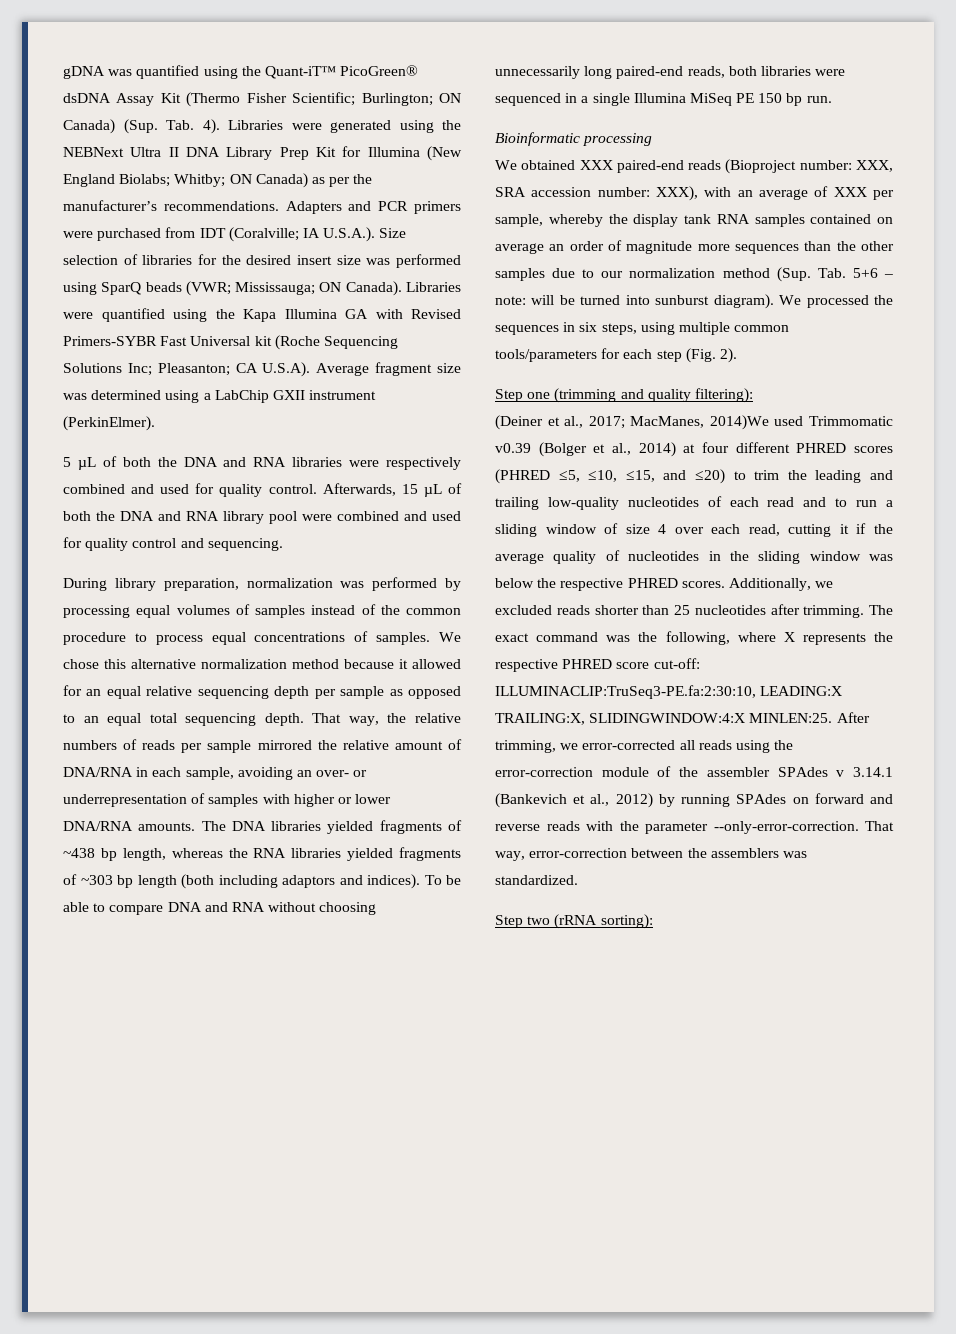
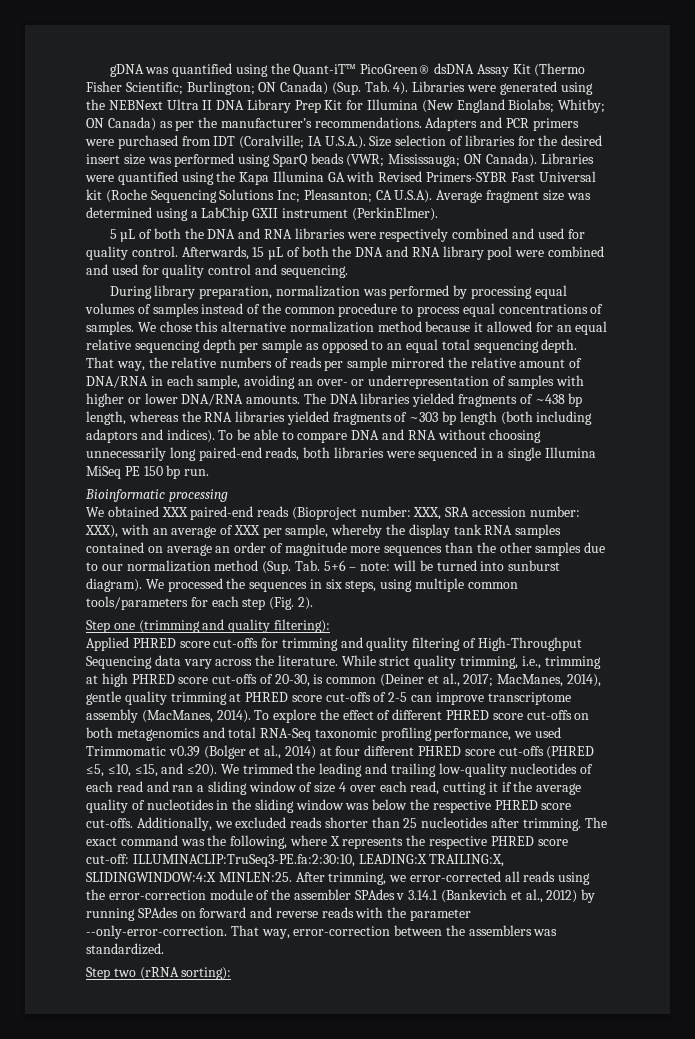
- (Deiner et al., 2017; MacManes, 2014)We used Trimmomatic v0.39 (Bolger et al., 2014) at four different PHRED scores (PHRED ≤5, ≤10, ≤15, and ≤20) to trim the leading and trailing low-quality nucleotides of each read and to run a sliding window of size 4 over each read, cutting it if the average quality of nucleotides in the sliding window was below the respective PHRED scores.
+ Applied PHRED score cut-offs for trimming and quality filtering of High-Throughput Sequencing data vary across the literature. While strict quality trimming, i.e., trimming at high PHRED score cut-offs of 20-30, is common (Deiner et al., 2017; MacManes, 2014), gentle quality trimming at PHRED score cut-offs of 2-5 can improve transcriptome assembly (MacManes, 2014). To explore the effect of different PHRED score cut-offs on both metagenomics and total RNA-Seq taxonomic profiling performance, we used Trimmomatic v0.39 (Bolger et al., 2014) at four different PHRED score cut-offs (PHRED ≤5, ≤10, ≤15, and ≤20). We trimmed the leading and trailing low-quality nucleotides of each read and ran a sliding window of size 4 over each read, cutting it if the average quality of nucleotides in the sliding window was below the respective PHRED score cut-offs.

